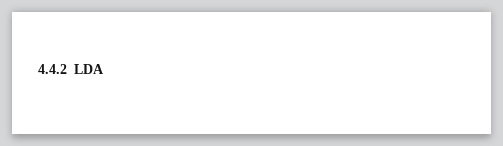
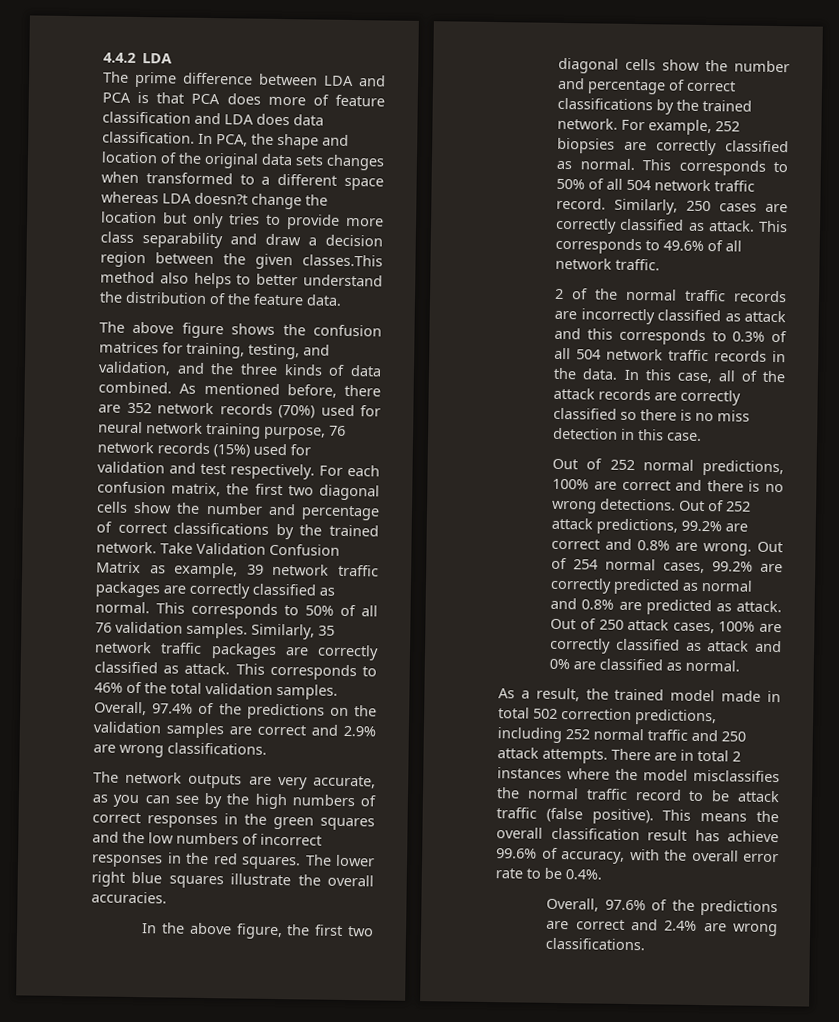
+ The prime difference between LDA and PCA is that PCA does more of feature classification and LDA does data classification. In PCA, the shape and location of the original data sets changes when transformed to a different space whereas LDA doesn?t change the location but only tries to provide more class separability and draw a decision region between the given classes.This method also helps to better understand the distribution of the feature data.
+ The above figure shows the confusion matrices for training, testing, and validation, and the three kinds of data combined. As mentioned before, there are 352 network records (70%) used for neural network training purpose, 76 network records (15%) used for validation and test respectively. For each confusion matrix, the first two diagonal cells show the number and percentage of correct classifications by the trained network. Take Validation Confusion Matrix as example, 39 network traffic packages are correctly classified as normal. This corresponds to 50% of all 76 validation samples. Similarly, 35 network traffic packages are correctly classified as attack. This corresponds to 46% of the total validation samples. Overall, 97.4% of the predictions on the validation samples are correct and 2.9% are wrong classifications.
+ The network outputs are very accurate, as you can see by the high numbers of correct responses in the green squares and the low numbers of incorrect responses in the red squares. The lower right blue squares illustrate the overall accuracies.
+ In the above figure, the first two diagonal cells show the number and percentage of correct classifications by the trained network. For example, 252 biopsies are correctly classified as normal. This corresponds to 50% of all 504 network traffic record. Similarly, 250 cases are correctly classified as attack. This corresponds to 49.6% of all network traffic.
+ 2 of the normal traffic records are incorrectly classified as attack and this corresponds to 0.3% of all 504 network traffic records in the data. In this case, all of the attack records are correctly classified so there is no miss detection in this case.
+ Out of 252 normal predictions, 100% are correct and there is no wrong detections. Out of 252 attack predictions, 99.2% are correct and 0.8% are wrong. Out of 254 normal cases, 99.2% are correctly predicted as normal and 0.8% are predicted as attack. Out of 250 attack cases, 100% are correctly classified as attack and 0% are classified as normal.
+ As a result, the trained model made in total 502 correction predictions, including 252 normal traffic and 250 attack attempts. There are in total 2 instances where the model misclassifies the normal traffic record to be attack traffic (false positive). This means the overall classification result has achieve 99.6% of accuracy, with the overall error rate to be 0.4%.
+ Overall, 97.6% of the predictions are correct and 2.4% are wrong classifications.

